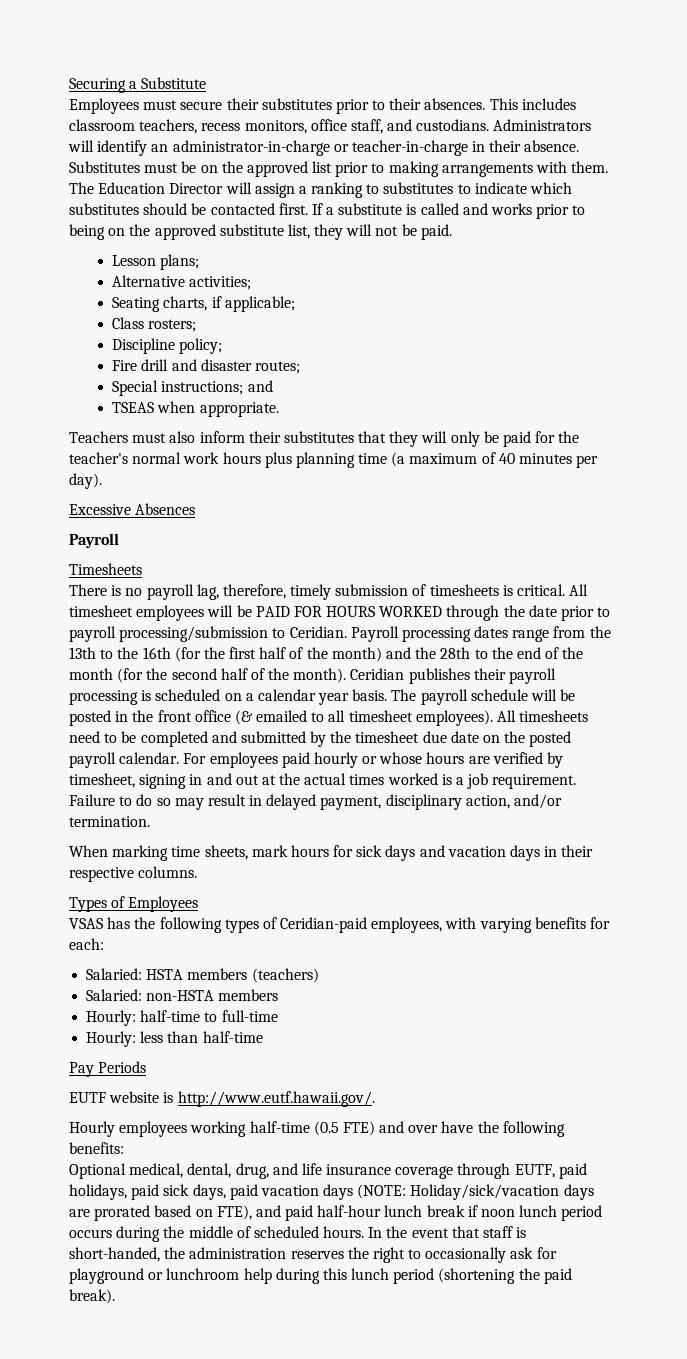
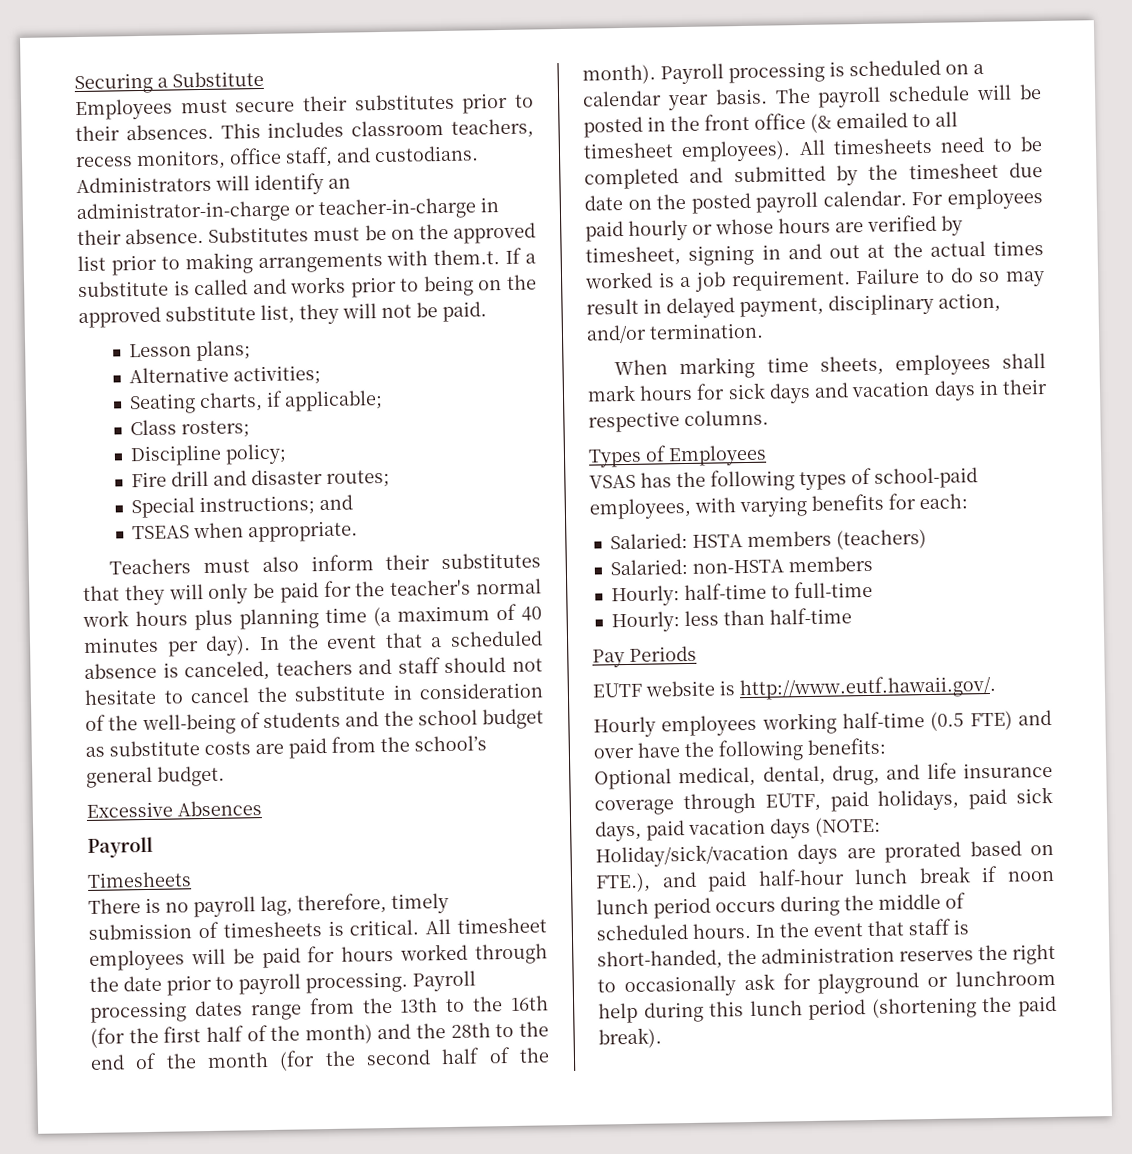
- Substitutes must be on the approved list prior to making arrangements with them. The Education Director will assign a ranking to substitutes to indicate which substitutes should be contacted first. If a substitute is called and works prior to being on the approved substitute list, they will not be paid.
+ Substitutes must be on the approved list prior to making arrangements with them.t. If a substitute is called and works prior to being on the approved substitute list, they will not be paid.
+ In the event that a scheduled absence is canceled, teachers and staff should not hesitate to cancel the substitute in consideration of the well-being of students and the school budget as substitute costs are paid from the school’s general budget.
- All timesheet employees will be PAID FOR HOURS WORKED through the date prior to payroll processing/submission to Ceridian.
+ All timesheet employees will be paid for hours worked through the date prior to payroll processing.
- Ceridian publishes their payroll processing is scheduled on a calendar year basis.
+ Payroll processing is scheduled on a calendar year basis.
- When marking time sheets, mark hours for sick days and vacation days in their respective columns.
+ When marking time sheets, employees shall mark hours for sick days and vacation days in their respective columns.
- VSAS has the following types of Ceridian-paid employees, with varying benefits for each:
+ VSAS has the following types of school-paid employees, with varying benefits for each:
- Optional medical, dental, drug, and life insurance coverage through EUTF, paid holidays, paid sick days, paid vacation days (NOTE: Holiday/sick/vacation days are prorated based on FTE), and paid half-hour lunch break if noon lunch period occurs during the middle of scheduled hours.
+ Optional medical, dental, drug, and life insurance coverage through EUTF, paid holidays, paid sick days, paid vacation days (NOTE: Holiday/sick/vacation days are prorated based on FTE.), and paid half-hour lunch break if noon lunch period occurs during the middle of scheduled hours.

